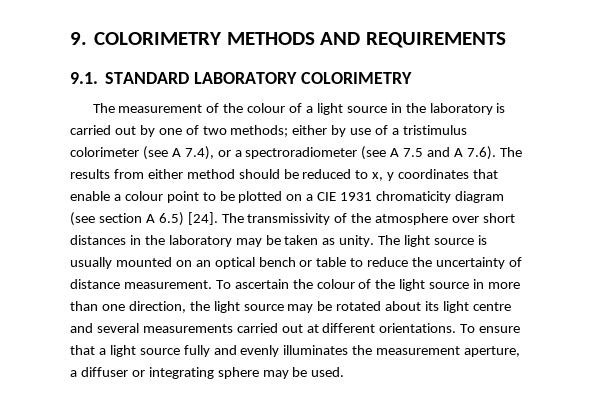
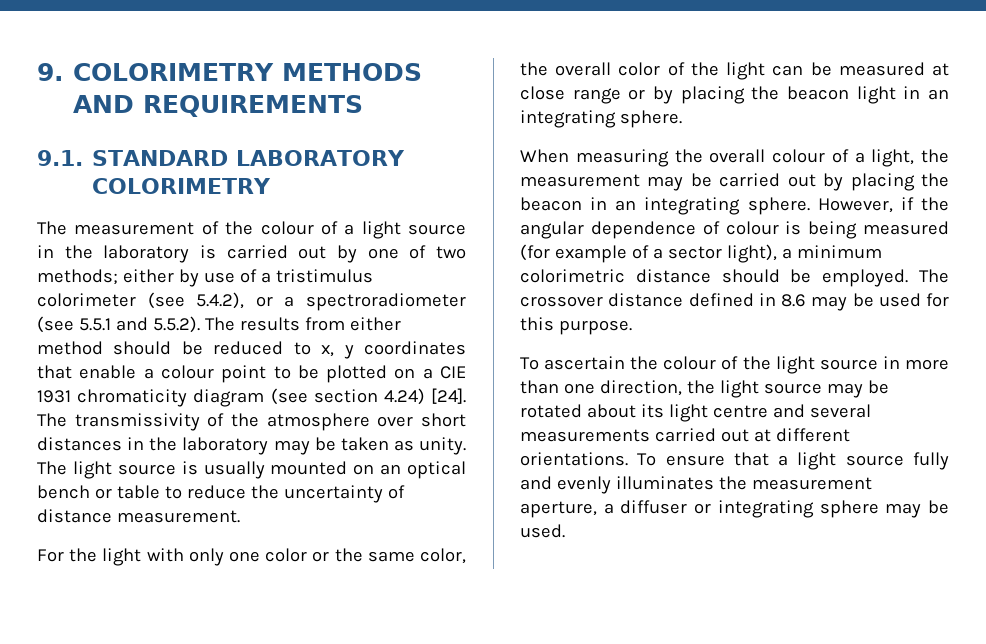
- either by use of a tristimulus colorimeter (see A 7.4), or a spectroradiometer (see A 7.5 and A 7.6). The results from either method should be reduced to x, y coordinates that enable a colour point to be plotted on a CIE 1931 chromaticity diagram (see section A 6.5) [24].
+ either by use of a tristimulus colorimeter (see 5.4.2), or a spectroradiometer (see 5.5.1 and 5.5.2). The results from either method should be reduced to x, y coordinates that enable a colour point to be plotted on a CIE 1931 chromaticity diagram (see section 4.24) [24].
- The light source is usually mounted on an optical bench or table to reduce the uncertainty of distance measurement. To ascertain the colour of the light source in more than one direction, the light source may be rotated about its light centre and several measurements carried out at different orientations.
+ The light source is usually mounted on an optical bench or table to reduce the uncertainty of distance measurement.
+ For the light with only one color or the same color, the overall color of the light can be measured at close range or by placing the beacon light in an integrating sphere.
+ When measuring the overall colour of a light, the measurement may be carried out by placing the beacon in an integrating sphere. However, if the angular dependence of colour is being measured (for example of a sector light), a minimum colorimetric distance should be employed. The crossover distance defined in 8.6 may be used for this purpose.
+ To ascertain the colour of the light source in more than one direction, the light source may be rotated about its light centre and several measurements carried out at different orientations.

